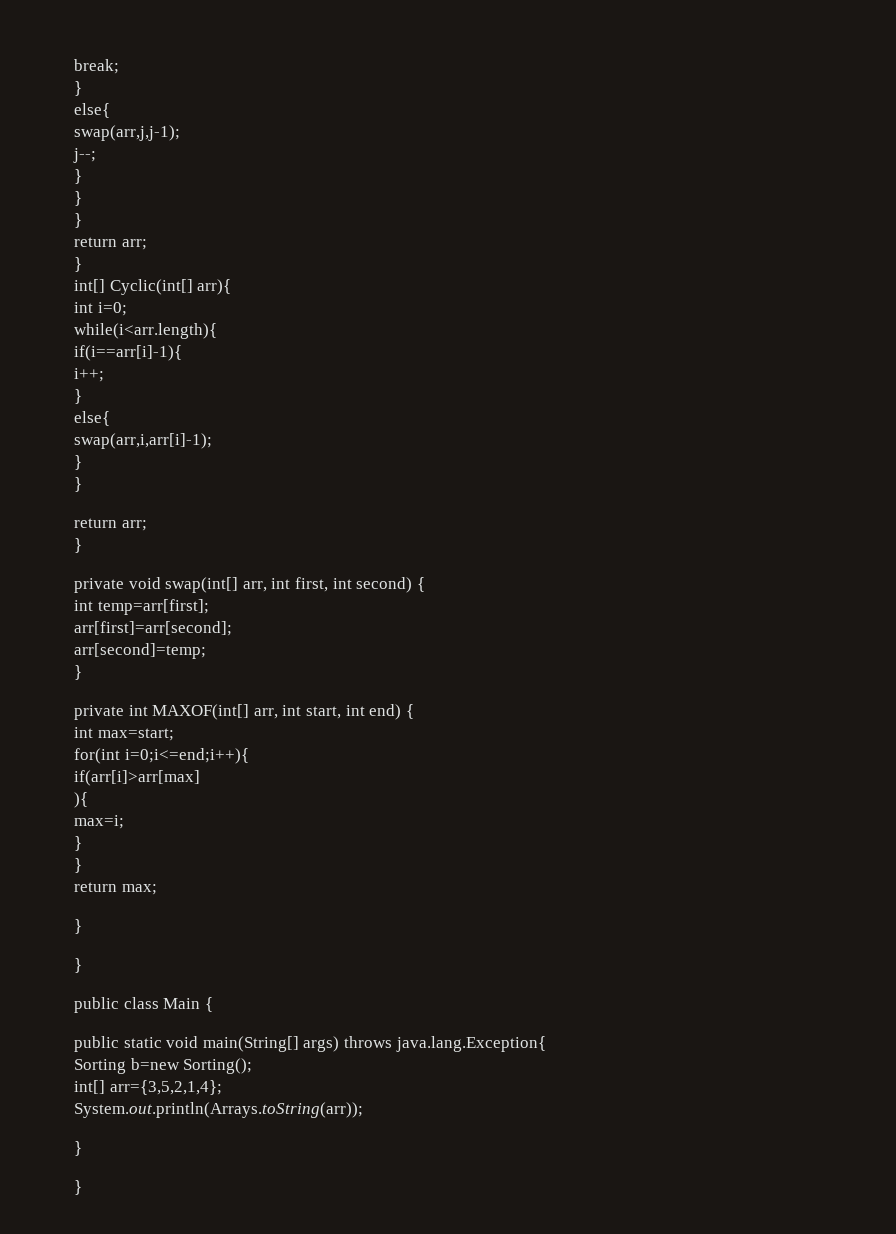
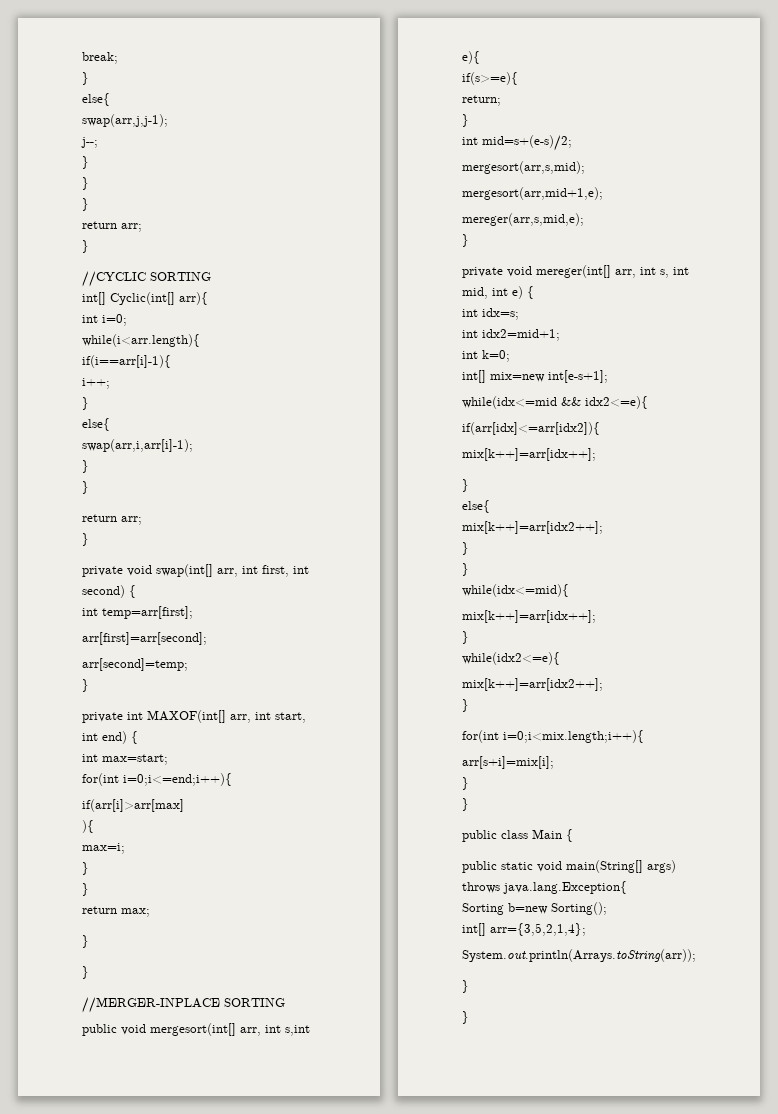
+ //CYCLIC SORTING
+ //MERGER-INPLACE SORTING
+ public void mergesort(int[] arr, int s,int e){
+ if(s>=e){
+ return;
+ }
+ int mid=s+(e-s)/2;
+ mergesort(arr,s,mid);
+ mergesort(arr,mid+1,e);
+ mereger(arr,s,mid,e);
+ }
+ private void mereger(int[] arr, int s, int mid, int e) {
+ int idx=s;
+ int idx2=mid+1;
+ int k=0;
+ int[] mix=new int[e-s+1];
+ while(idx<=mid && idx2<=e){
+ if(arr[idx]<=arr[idx2]){
+ mix[k++]=arr[idx++];
+ }
+ else{
+ mix[k++]=arr[idx2++];
+ }
+ }
+ while(idx<=mid){
+ mix[k++]=arr[idx++];
+ }
+ while(idx2<=e){
+ mix[k++]=arr[idx2++];
+ }
+ for(int i=0;i<mix.length;i++){
+ arr[s+i]=mix[i];
+ }
+ }

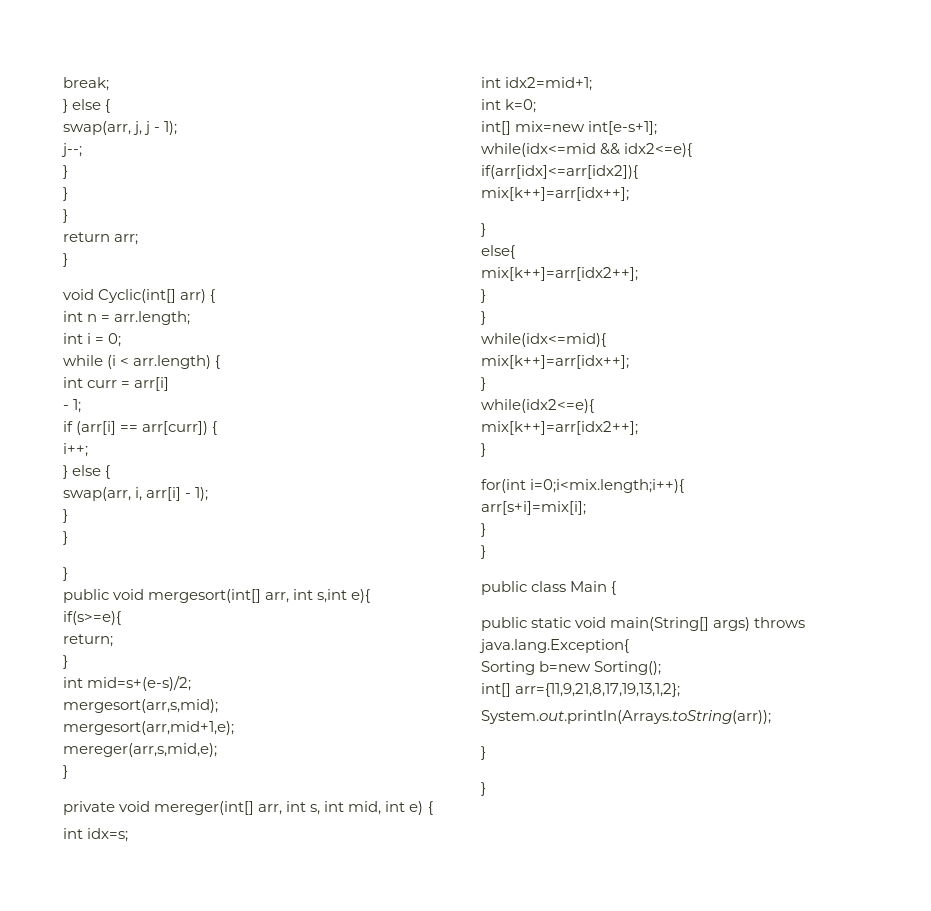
  break;
- }
- else{
- swap(arr,j,j-1);
+ } else {
+ swap(arr, j, j - 1);
- //CYCLIC SORTING
- int[] Cyclic(int[] arr){
- int i=0;
- while(i<arr.length){
- if(i==arr[i]-1){
+ void Cyclic(int[] arr) {
+ int n = arr.length;
+ int i = 0;
+ while (i < arr.length) {
+ int curr = arr[i]
+ - 1;
+ if (arr[i] == arr[curr]) {
  i++;
- }
- else{
- swap(arr,i,arr[i]-1);
+ } else {
+ swap(arr, i, arr[i] - 1);
  }
  }
- return arr;
  }
- private void swap(int[] arr, int first, int second) {
- int temp=arr[first];
- arr[first]=arr[second];
- arr[second]=temp;
- }
- private int MAXOF(int[] arr, int start, int end) {
- int max=start;
- for(int i=0;i<=end;i++){
- if(arr[i]>arr[max]
- ){
- max=i;
- }
- }
- return max;
- }
- }
- //MERGER-INPLACE SORTING
- int[] arr={3,5,2,1,4};
+ int[] arr={11,9,21,8,17,19,13,1,2};

